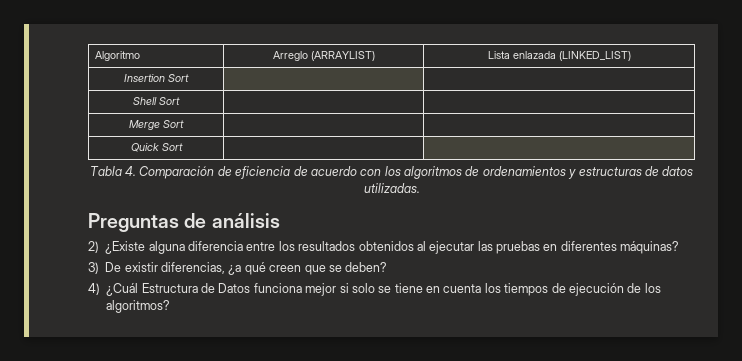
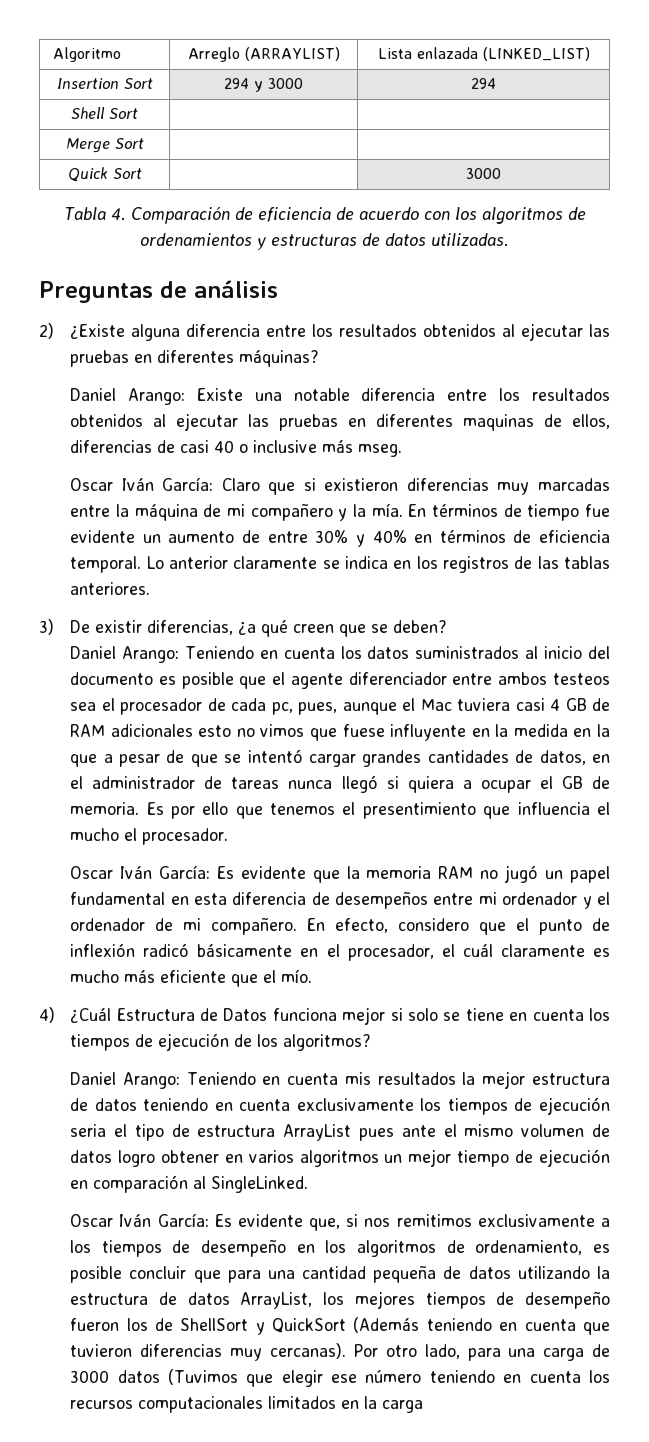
- Insertion Sort | |
+ Insertion Sort | 294 y 3000 | 294
- Quick Sort | |
+ Quick Sort | | 3000
+ Daniel Arango: Existe una notable diferencia entre los resultados obtenidos al ejecutar las pruebas en diferentes maquinas de ellos, diferencias de casi 40 o inclusive más mseg.
+ Oscar Iván García: Claro que si existieron diferencias muy marcadas entre la máquina de mi compañero y la mía. En términos de tiempo fue evidente un aumento de entre 30% y 40% en términos de eficiencia temporal. Lo anterior claramente se indica en los registros de las tablas anteriores.
+ Daniel Arango: Teniendo en cuenta los datos suministrados al inicio del documento es posible que el agente diferenciador entre ambos testeos sea el procesador de cada pc, pues, aunque el Mac tuviera casi 4 GB de RAM adicionales esto no vimos que fuese influyente en la medida en la que a pesar de que se intentó cargar grandes cantidades de datos, en el administrador de tareas nunca llegó si quiera a ocupar el GB de memoria. Es por ello que tenemos el presentimiento que influencia el mucho el procesador.
+ Oscar Iván García: Es evidente que la memoria RAM no jugó un papel fundamental en esta diferencia de desempeños entre mi ordenador y el ordenador de mi compañero. En efecto, considero que el punto de inflexión radicó básicamente en el procesador, el cuál claramente es mucho más eficiente que el mío.
+ Daniel Arango: Teniendo en cuenta mis resultados la mejor estructura de datos teniendo en cuenta exclusivamente los tiempos de ejecución seria el tipo de estructura ArrayList pues ante el mismo volumen de datos logro obtener en varios algoritmos un mejor tiempo de ejecución en comparación al SingleLinked.
+ Oscar Iván García: Es evidente que, si nos remitimos exclusivamente a los tiempos de desempeño en los algoritmos de ordenamiento, es posible concluir que para una cantidad pequeña de datos utilizando la estructura de datos ArrayList, los mejores tiempos de desempeño fueron los de ShellSort y QuickSort (Además teniendo en cuenta que tuvieron diferencias muy cercanas). Por otro lado, para una carga de 3000 datos (Tuvimos que elegir ese número teniendo en cuenta los recursos computacionales limitados en la carga

